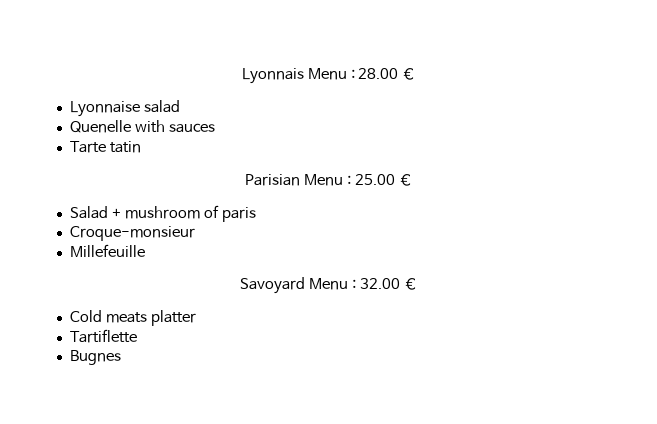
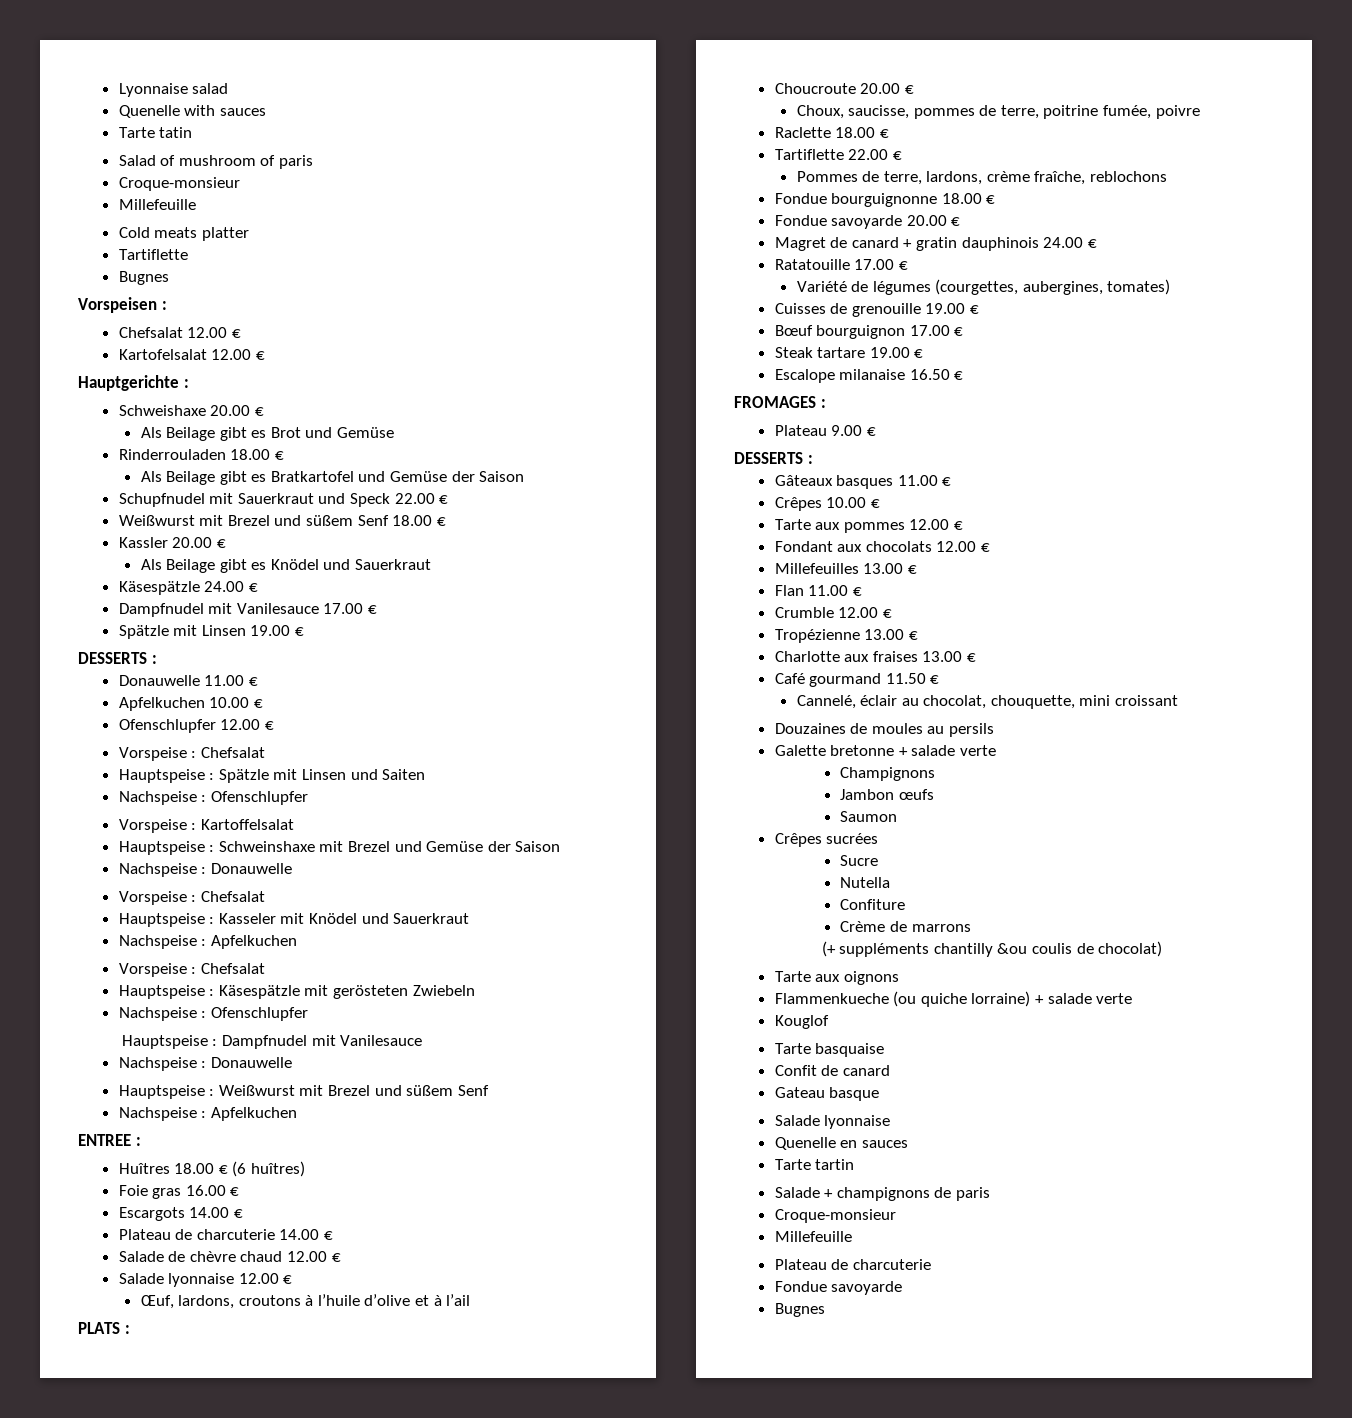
- Lyonnais Menu : 28.00 €
- Parisian Menu : 25.00 €
- Salad + mushroom of paris
+ Salad of mushroom of paris
- Savoyard Menu : 32.00 €
+ Vorspeisen :
+ Chefsalat 12.00 €
+ Kartofelsalat 12.00 €
+ Hauptgerichte :
+ Schweishaxe 20.00 €
+ Als Beilage gibt es Brot und Gemüse
+ Rinderrouladen 18.00 €
+ Als Beilage gibt es Bratkartofel und Gemüse der Saison
+ Schupfnudel mit Sauerkraut und Speck 22.00 €
+ Weißwurst mit Brezel und süßem Senf 18.00 €
+ Kassler 20.00 €
+ Als Beilage gibt es Knödel und Sauerkraut
+ Käsespätzle 24.00 €
+ Dampfnudel mit Vanilesauce 17.00 €
+ Spätzle mit Linsen 19.00 €
+ DESSERTS :
+ Donauwelle 11.00 €
+ Apfelkuchen 10.00 €
+ Ofenschlupfer 12.00 €
+ Vorspeise : Chefsalat
+ Hauptspeise : Spätzle mit Linsen und Saiten
+ Nachspeise : Ofenschlupfer
+ Vorspeise : Kartoffelsalat
+ Hauptspeise : Schweinshaxe mit Brezel und Gemüse der Saison
+ Nachspeise : Donauwelle
+ Vorspeise : Chefsalat
+ Hauptspeise : Kasseler mit Knödel und Sauerkraut
+ Nachspeise : Apfelkuchen
+ Vorspeise : Chefsalat
+ Hauptspeise : Käsespätzle mit gerösteten Zwiebeln
+ Nachspeise : Ofenschlupfer
+ Hauptspeise : Dampfnudel mit Vanilesauce
+ Nachspeise : Donauwelle
+ Hauptspeise : Weißwurst mit Brezel und süßem Senf
+ Nachspeise : Apfelkuchen
+ ENTREE :
+ Huîtres 18.00 € (6 huîtres)
+ Foie gras 16.00 €
+ Escargots 14.00 €
+ Plateau de charcuterie 14.00 €
+ Salade de chèvre chaud 12.00 €
+ Salade lyonnaise 12.00 €
+ Œuf, lardons, croutons à l’huile d’olive et à l’ail
+ PLATS :
+ Choucroute 20.00 €
+ Choux, saucisse, pommes de terre, poitrine fumée, poivre
+ Raclette 18.00 €
+ Tartiflette 22.00 €
+ Pommes de terre, lardons, crème fraîche, reblochons
+ Fondue bourguignonne 18.00 €
+ Fondue savoyarde 20.00 €
+ Magret de canard + gratin dauphinois 24.00 €
+ Ratatouille 17.00 €
+ Variété de légumes (courgettes, aubergines, tomates)
+ Cuisses de grenouille 19.00 €
+ Bœuf bourguignon 17.00 €
+ Steak tartare 19.00 €
+ Escalope milanaise 16.50 €
+ FROMAGES :
+ Plateau 9.00 €
+ DESSERTS :
+ Gâteaux basques 11.00 €
+ Crêpes 10.00 €
+ Tarte aux pommes 12.00 €
+ Fondant aux chocolats 12.00 €
+ Millefeuilles 13.00 €
+ Flan 11.00 €
+ Crumble 12.00 €
+ Tropézienne 13.00 €
+ Charlotte aux fraises 13.00 €
+ Café gourmand 11.50 €
+ Cannelé, éclair au chocolat, chouquette, mini croissant
+ Douzaines de moules au persils
+ Galette bretonne + salade verte
+ Champignons
+ Jambon œufs
+ Saumon
+ Crêpes sucrées
+ Sucre
+ Nutella
+ Confiture
+ Crème de marrons
+ (+ suppléments chantilly &ou coulis de chocolat)
+ Tarte aux oignons
+ Flammenkueche (ou quiche lorraine) + salade verte
+ Kouglof
+ Tarte basquaise
+ Confit de canard
+ Gateau basque
+ Salade lyonnaise
+ Quenelle en sauces
+ Tarte tartin
+ Salade + champignons de paris
+ Croque-monsieur
+ Millefeuille
+ Plateau de charcuterie
+ Fondue savoyarde
+ Bugnes

